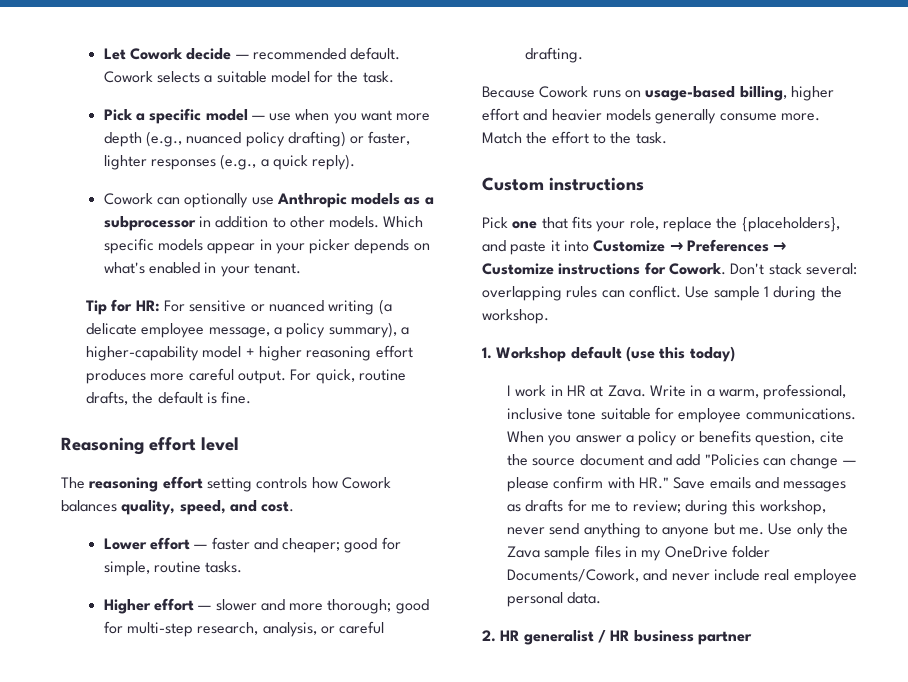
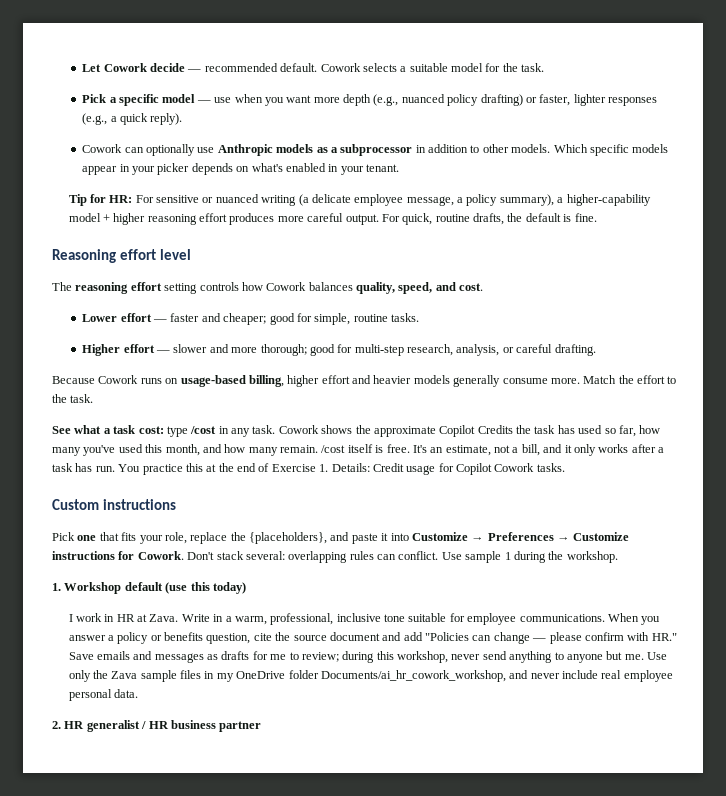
+ See what a task cost: type /cost in any task. Cowork shows the approximate Copilot Credits the task has used so far, how many you've used this month, and how many remain. /cost itself is free. It's an estimate, not a bill, and it only works after a task has run. You practice this at the end of Exercise 1. Details: Credit usage for Copilot Cowork tasks.
- Use only the Zava sample files in my OneDrive folder Documents/Cowork, and never include real employee personal data.
+ Use only the Zava sample files in my OneDrive folder Documents/ai_hr_cowork_workshop, and never include real employee personal data.

